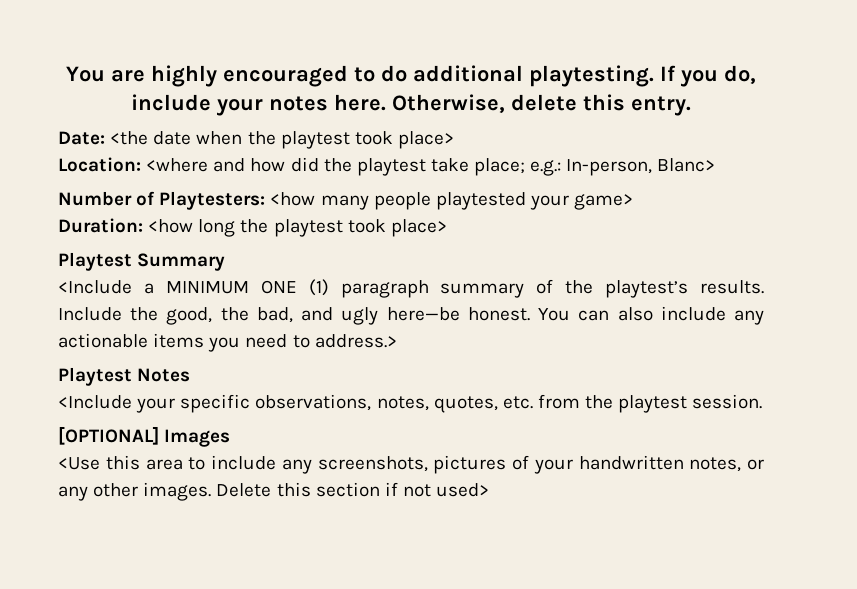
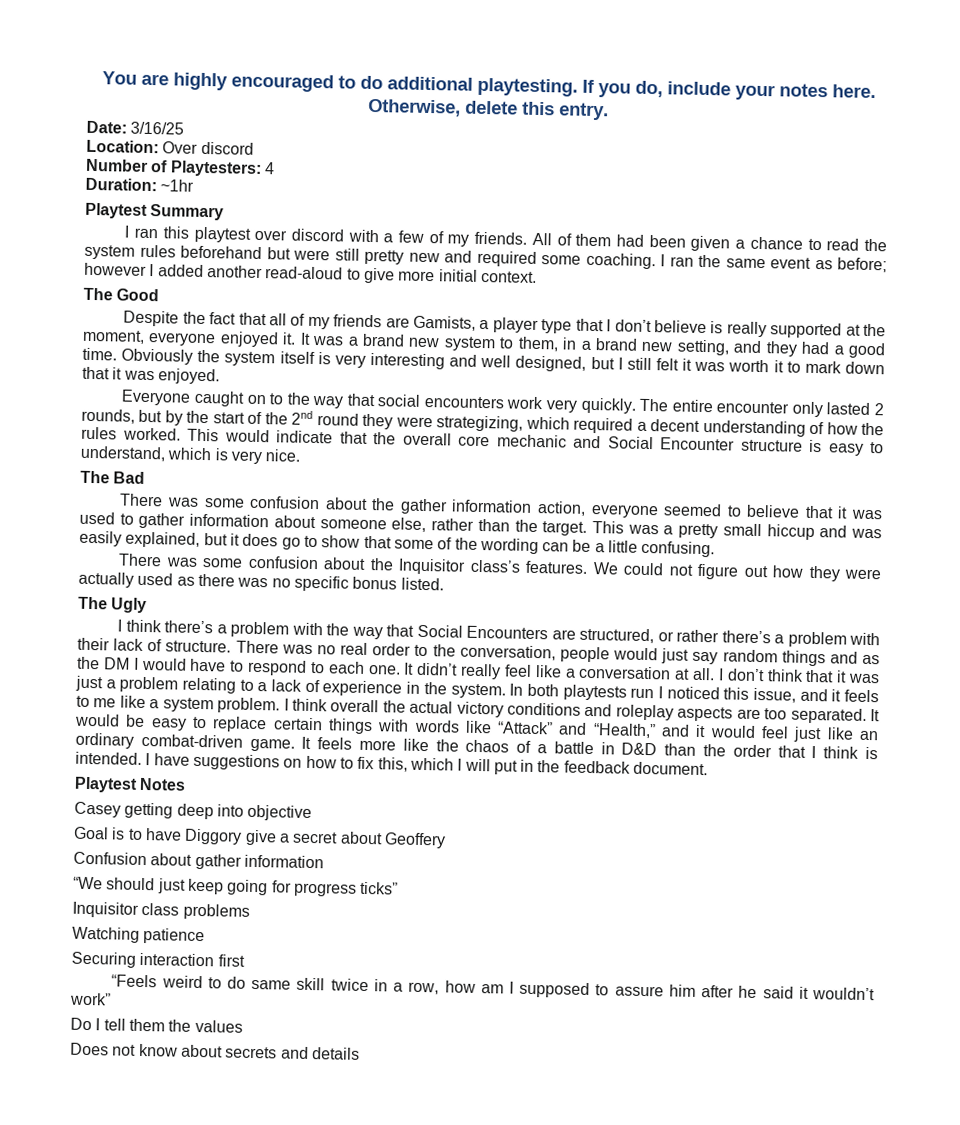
- Date: <the date when the playtest took place>
- Location: <where and how did the playtest take place; e.g.: In-person, Blanc>
- Number of Playtesters: <how many people playtested your game>
- Duration: <how long the playtest took place>
+ Date: 3/16/25
+ Location: Over discord
+ Number of Playtesters: 4
+ Duration: ~1hr
  Playtest Summary
- <Include a MINIMUM ONE (1) paragraph summary of the playtest’s results. Include the good, the bad, and ugly here—be honest. You can also include any actionable items you need to address.>
+ I ran this playtest over discord with a few of my friends. All of them had been given a chance to read the system rules beforehand but were still pretty new and required some coaching. I ran the same event as before; however I added another read-aloud to give more initial context.
+ The Good
+ Despite the fact that all of my friends are Gamists, a player type that I don’t believe is really supported at the moment, everyone enjoyed it. It was a brand new system to them, in a brand new setting, and they had a good time. Obviously the system itself is very interesting and well designed, but I still felt it was worth it to mark down that it was enjoyed.
+ Everyone caught on to the way that social encounters work very quickly. The entire encounter only lasted 2 rounds, but by the start of the 2nd round they were strategizing, which required a decent understanding of how the rules worked. This would indicate that the overall core mechanic and Social Encounter structure is easy to understand, which is very nice.
+ The Bad
+ There was some confusion about the gather information action, everyone seemed to believe that it was used to gather information about someone else, rather than the target. This was a pretty small hiccup and was easily explained, but it does go to show that some of the wording can be a little confusing.
+ There was some confusion about the Inquisitor class’s features. We could not figure out how they were actually used as there was no specific bonus listed.
+ The Ugly
+ I think there’s a problem with the way that Social Encounters are structured, or rather there’s a problem with their lack of structure. There was no real order to the conversation, people would just say random things and as the DM I would have to respond to each one. It didn’t really feel like a conversation at all. I don’t think that it was just a problem relating to a lack of experience in the system. In both playtests run I noticed this issue, and it feels to me like a system problem. I think overall the actual victory conditions and roleplay aspects are too separated. It would be easy to replace certain things with words like “Attack” and “Health,” and it would feel just like an ordinary combat-driven game. It feels more like the chaos of a battle in D&D than the order that I think is intended. I have suggestions on how to fix this, which I will put in the feedback document.
  Playtest Notes
- <Include your specific observations, notes, quotes, etc. from the playtest session.
- [OPTIONAL] Images
- <Use this area to include any screenshots, pictures of your handwritten notes, or any other images. Delete this section if not used>
+ Casey getting deep into objective
+ Goal is to have Diggory give a secret about Geoffery
+ Confusion about gather information
+ “We should just keep going for progress ticks”
+ Inquisitor class problems
+ Watching patience
+ Securing interaction first
+ “Feels weird to do same skill twice in a row, how am I supposed to assure him after he said it wouldn’t work”
+ Do I tell them the values
+ Does not know about secrets and details

